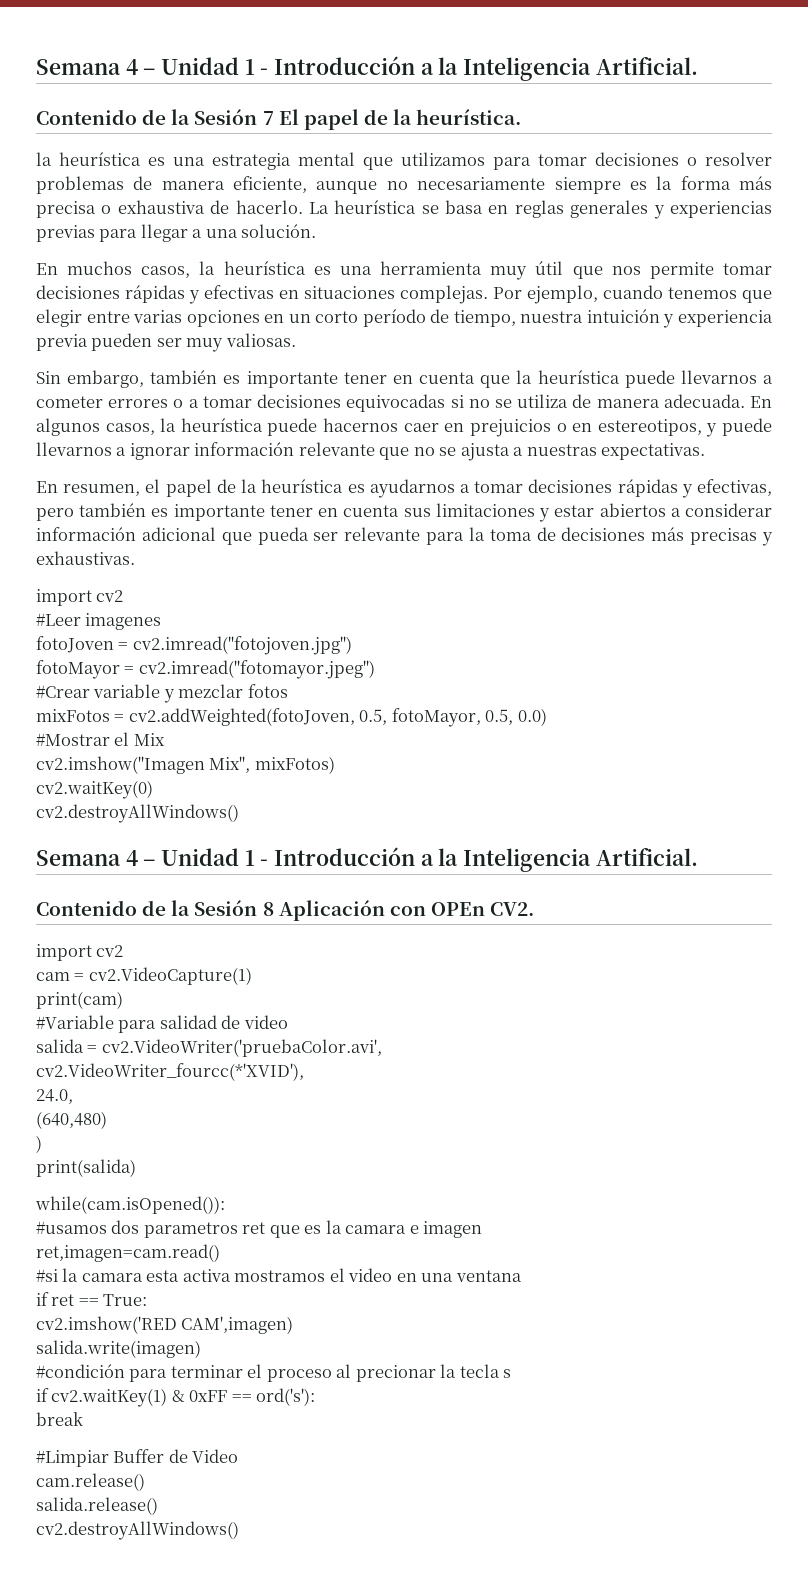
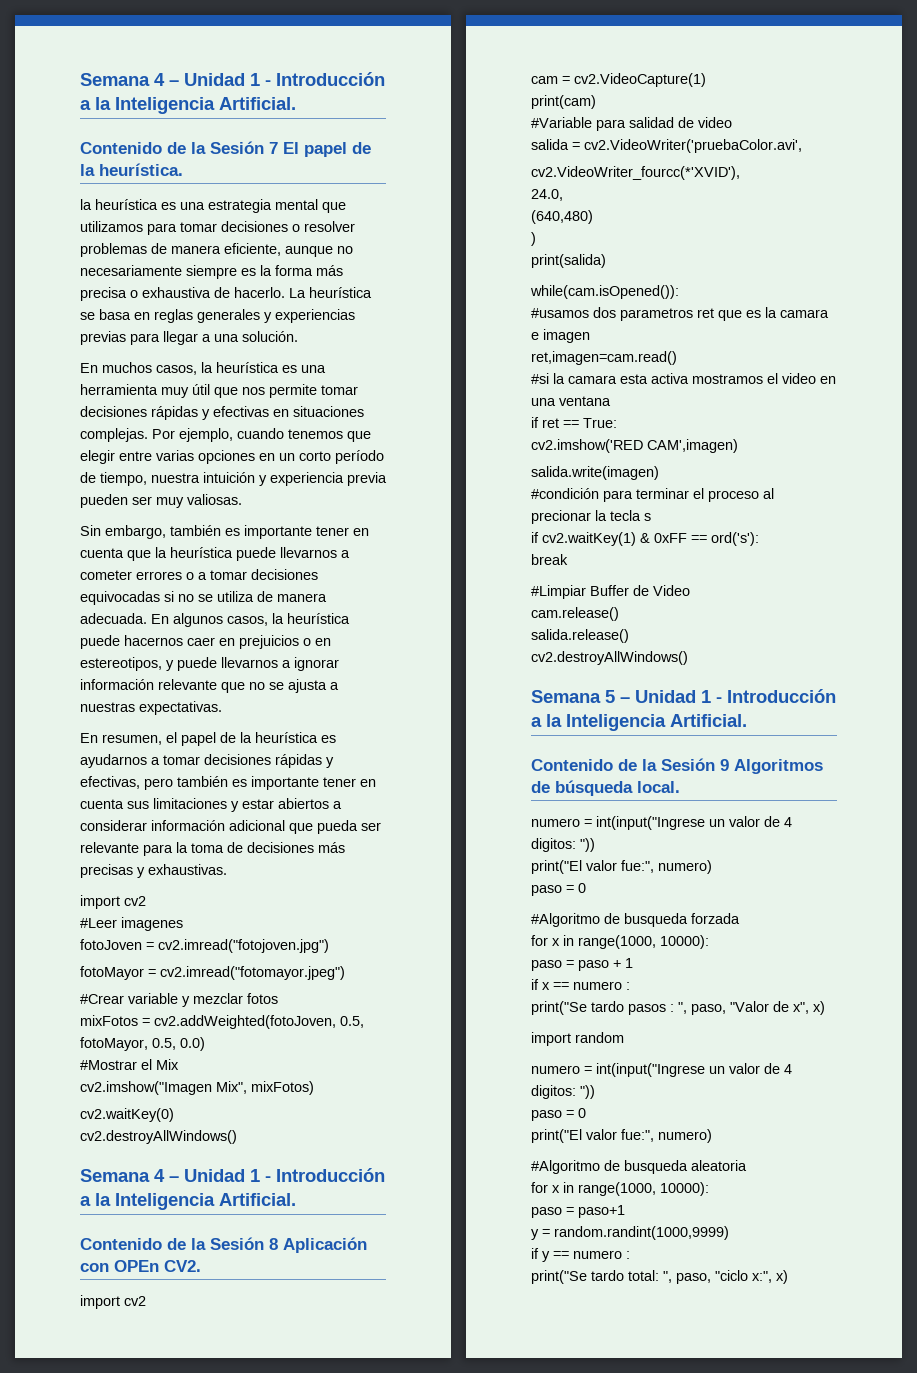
+ Semana 5 – Unidad 1 - Introducción a la Inteligencia Artificial.
+ Contenido de la Sesión 9 Algoritmos de búsqueda local.
+ numero = int(input("Ingrese un valor de 4 digitos: "))
+ print("El valor fue:", numero)
+ paso = 0
+ #Algoritmo de busqueda forzada
+ for x in range(1000, 10000):
+ paso = paso + 1
+ if x == numero :
+ print("Se tardo pasos : ", paso, "Valor de x", x)
+ import random
+ numero = int(input("Ingrese un valor de 4 digitos: "))
+ paso = 0
+ print("El valor fue:", numero)
+ #Algoritmo de busqueda aleatoria
+ for x in range(1000, 10000):
+ paso = paso+1
+ y = random.randint(1000,9999)
+ if y == numero :
+ print("Se tardo total: ", paso, "ciclo x:", x)

